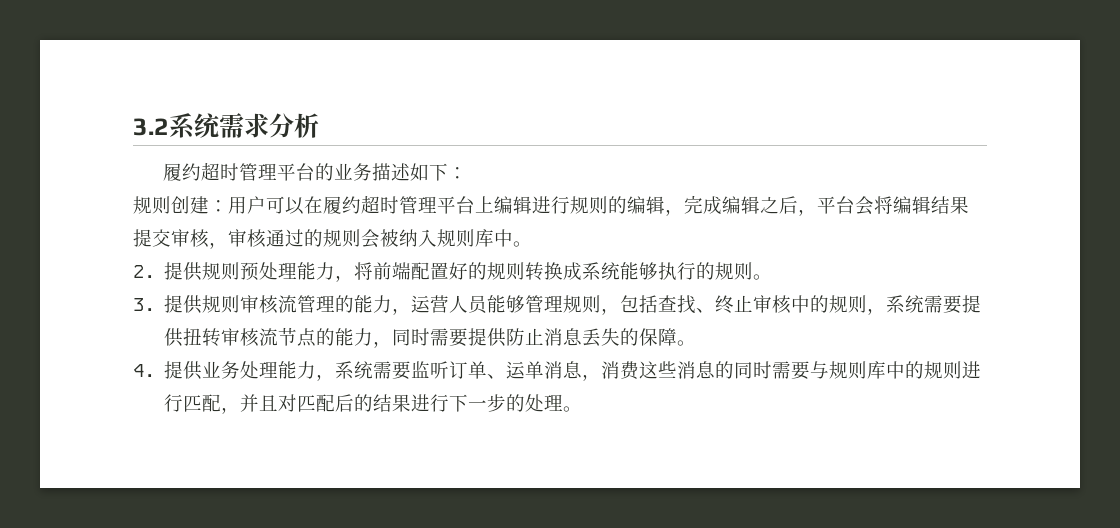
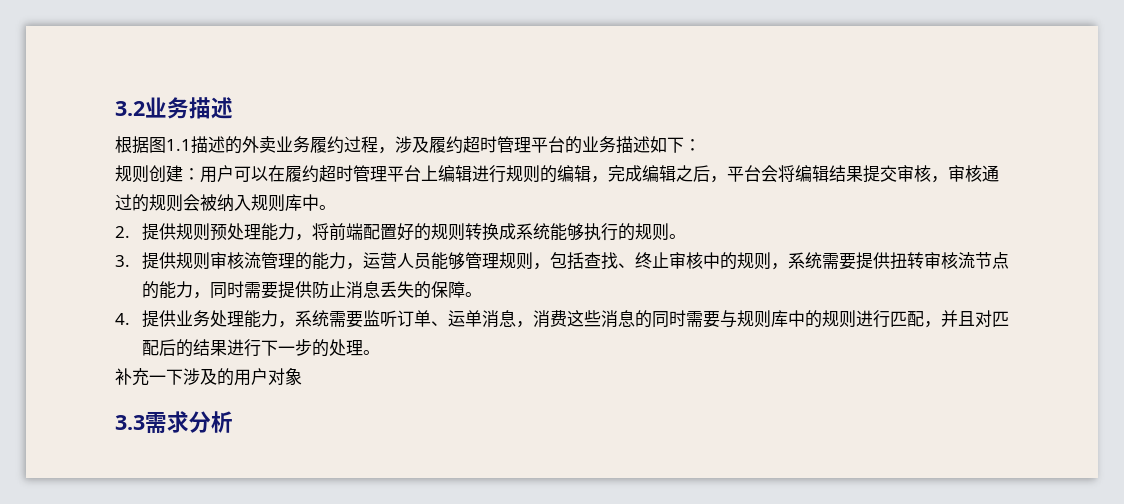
- 3.2系统需求分析
- 履约超时管理平台的业务描述如下：
+ 3.2业务描述
+ 根据图1.1描述的外卖业务履约过程，涉及履约超时管理平台的业务描述如下：
+ 补充一下涉及的用户对象
+ 3.3需求分析

